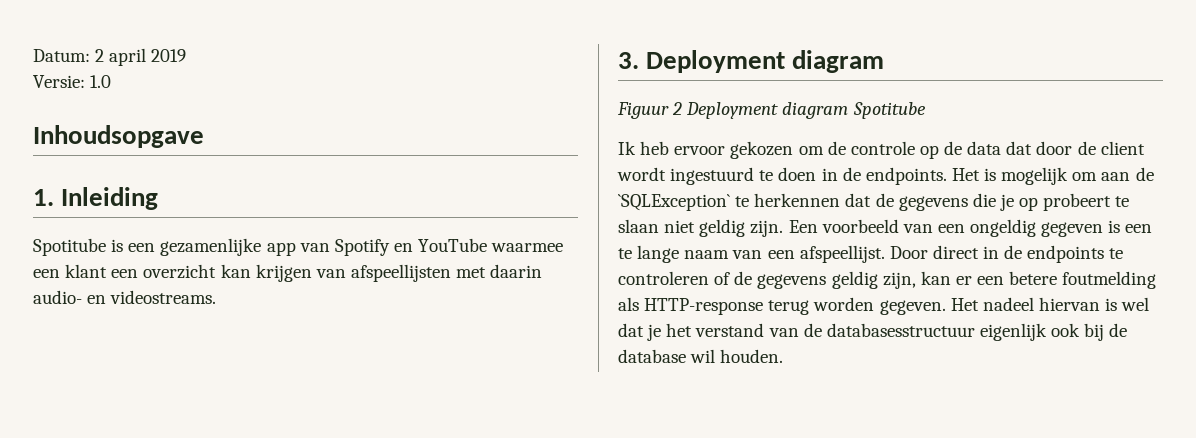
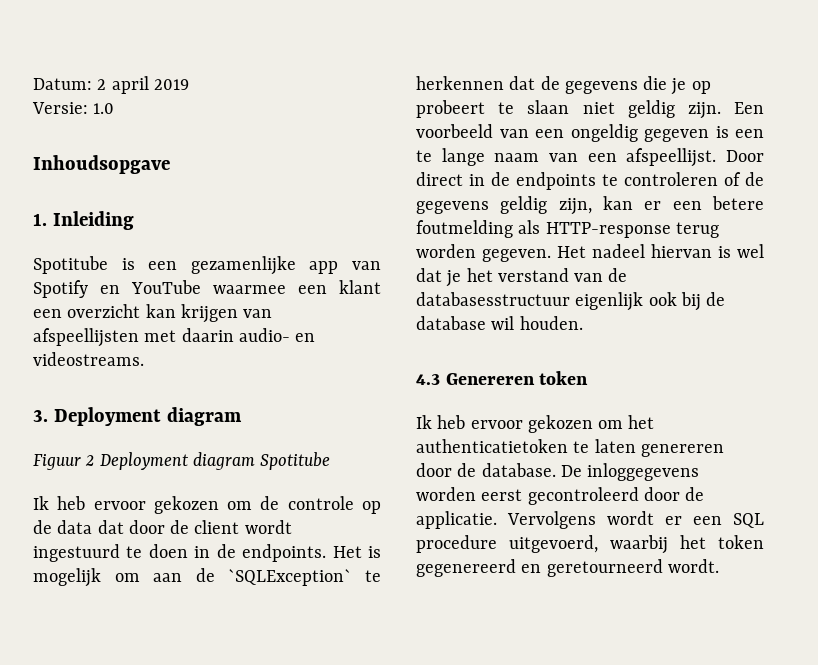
+ 4.3 Genereren token
+ Ik heb ervoor gekozen om het authenticatietoken te laten genereren door de database. De inloggegevens worden eerst gecontroleerd door de applicatie. Vervolgens wordt er een SQL procedure uitgevoerd, waarbij het token gegenereerd en geretourneerd wordt.

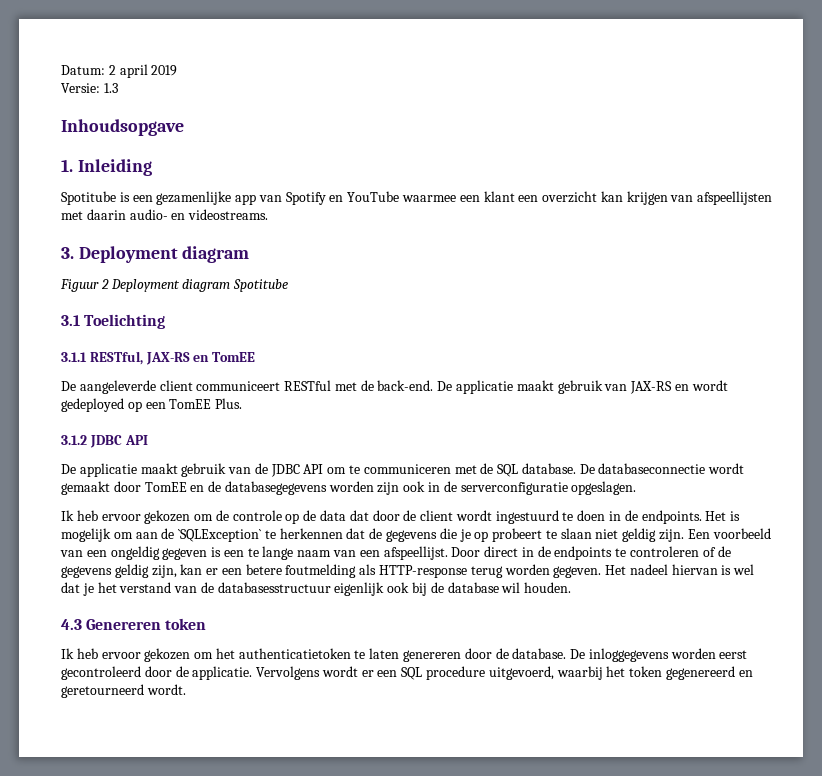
- Versie: 1.0
+ Versie: 1.3
+ 3.1 Toelichting
+ 3.1.1 RESTful, JAX-RS en TomEE
+ De aangeleverde client communiceert RESTful met de back-end. De applicatie maakt gebruik van JAX-RS en wordt gedeployed op een TomEE Plus.
+ 3.1.2 JDBC API
+ De applicatie maakt gebruik van de JDBC API om te communiceren met de SQL database. De databaseconnectie wordt gemaakt door TomEE en de databasegegevens worden zijn ook in de serverconfiguratie opgeslagen.

